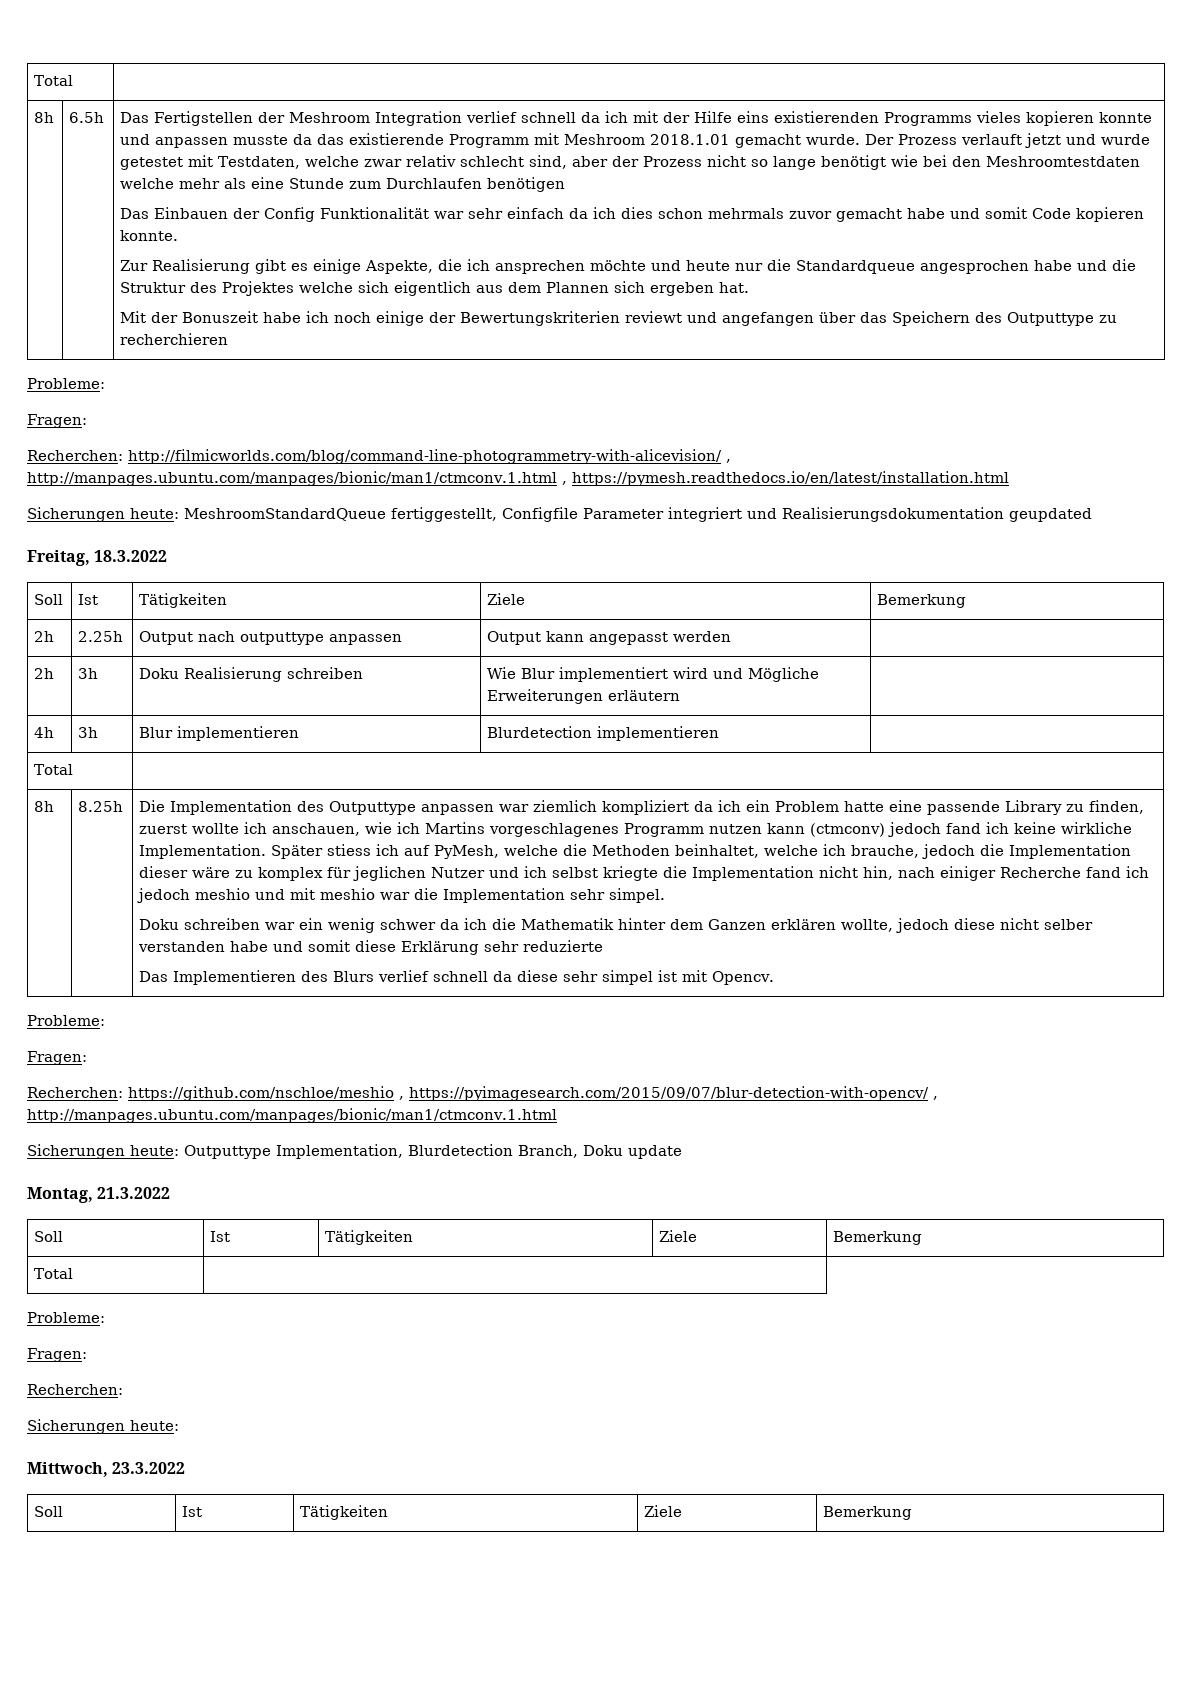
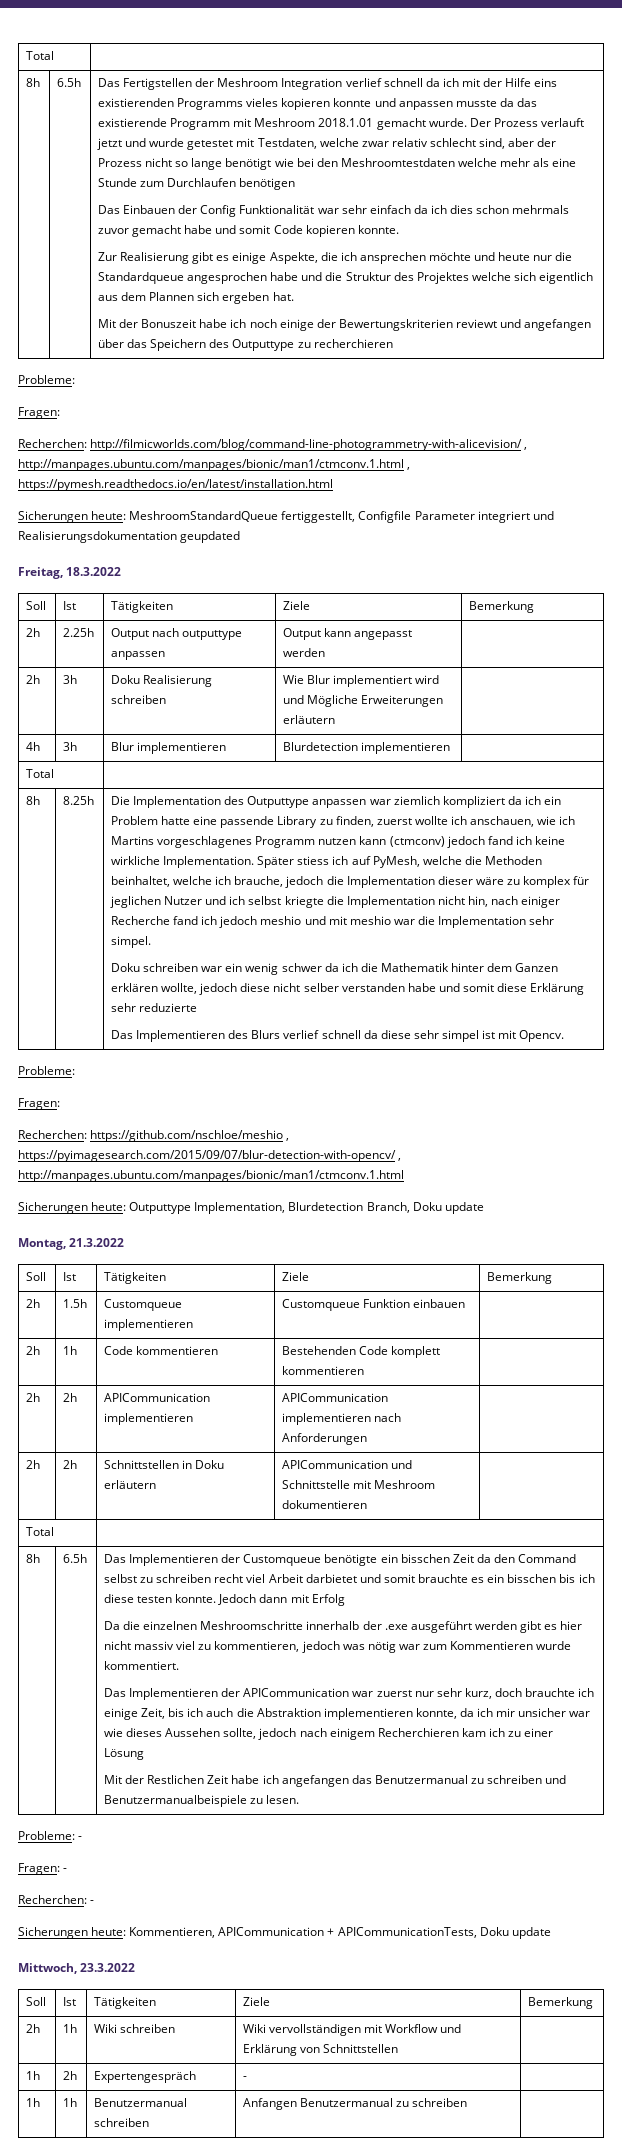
  Montag, 21.3.2022
  Soll | Ist | Tätigkeiten | Ziele | Bemerkung
+ 2h | 1.5h | Customqueue implementieren | Customqueue Funktion einbauen |
+ 2h | 1h | Code kommentieren | Bestehenden Code komplett kommentieren |
+ 2h | 2h | APICommunication implementieren | APICommunication implementieren nach Anforderungen |
+ 2h | 2h | Schnittstellen in Doku erläutern | APICommunication und Schnittstelle mit Meshroom dokumentieren |
  Total |
- Probleme:
- Fragen:
- Recherchen:
- Sicherungen heute:
+ 8h | 6.5h | Das Implementieren der Customqueue benötigte ein bisschen Zeit da den Command selbst zu schreiben recht viel Arbeit darbietet und somit brauchte es ein bisschen bis ich diese testen konnte. Jedoch dann mit Erfolg
+ Da die einzelnen Meshroomschritte innerhalb der .exe ausgeführt werden gibt es hier nicht massiv viel zu kommentieren, jedoch was nötig war zum Kommentieren wurde kommentiert.
+ Das Implementieren der APICommunication war zuerst nur sehr kurz, doch brauchte ich einige Zeit, bis ich auch die Abstraktion implementieren konnte, da ich mir unsicher war wie dieses Aussehen sollte, jedoch nach einigem Recherchieren kam ich zu einer Lösung
+ Mit der Restlichen Zeit habe ich angefangen das Benutzermanual zu schreiben und Benutzermanualbeispiele zu lesen.
+ Probleme: -
+ Fragen: -
+ Recherchen: -
+ Sicherungen heute: Kommentieren, APICommunication + APICommunicationTests, Doku update
+ 2h | 1h | Wiki schreiben | Wiki vervollständigen mit Workflow und Erklärung von Schnittstellen |
+ 1h | 2h | Expertengespräch | - |
+ 1h | 1h | Benutzermanual schreiben | Anfangen Benutzermanual zu schreiben |

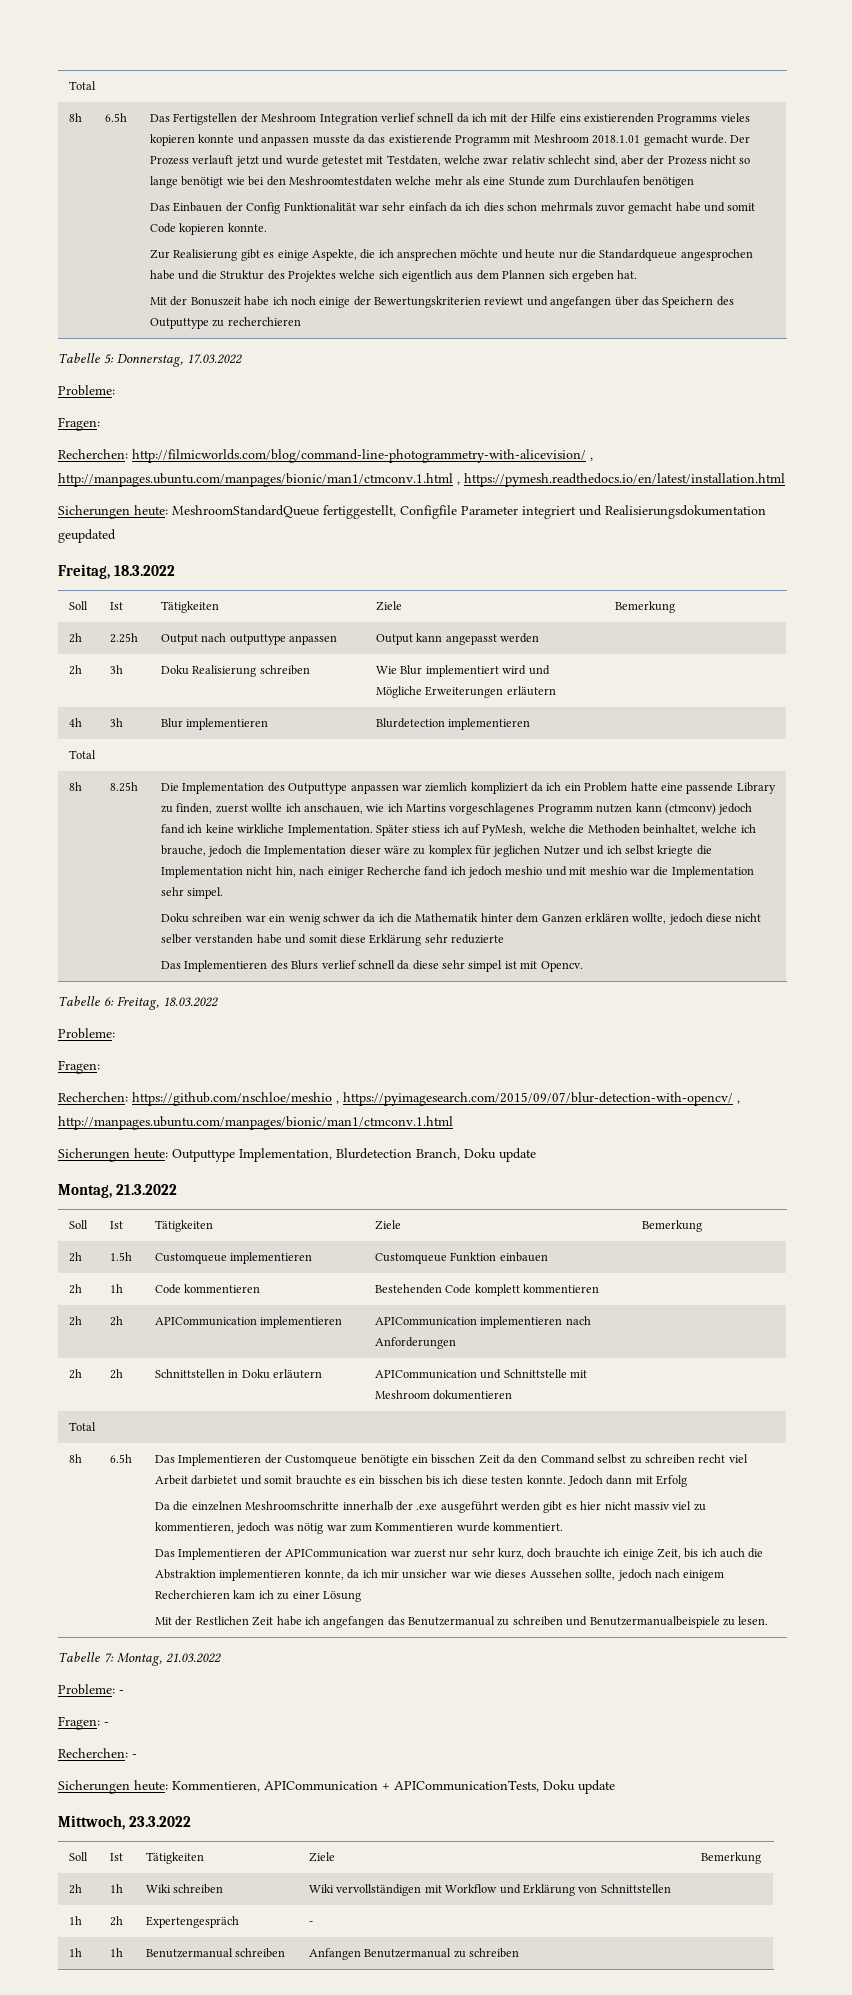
+ Tabelle 5: Donnerstag, 17.03.2022
+ Tabelle 6: Freitag, 18.03.2022
+ Tabelle 7: Montag, 21.03.2022

